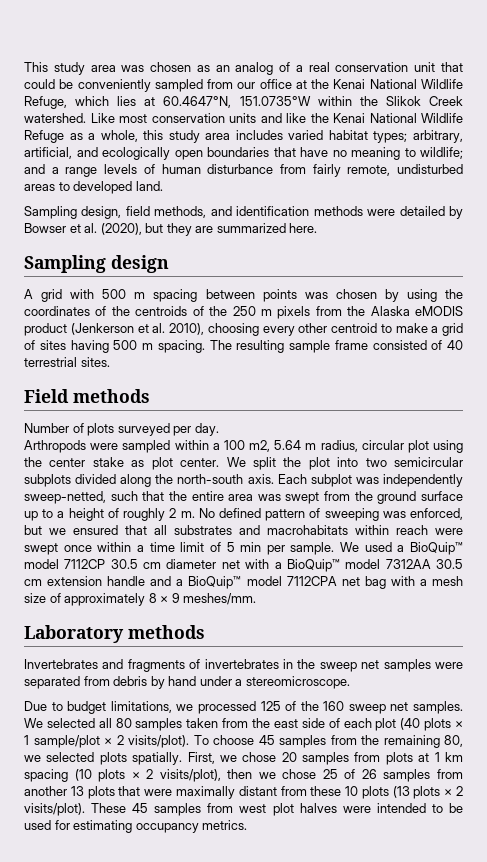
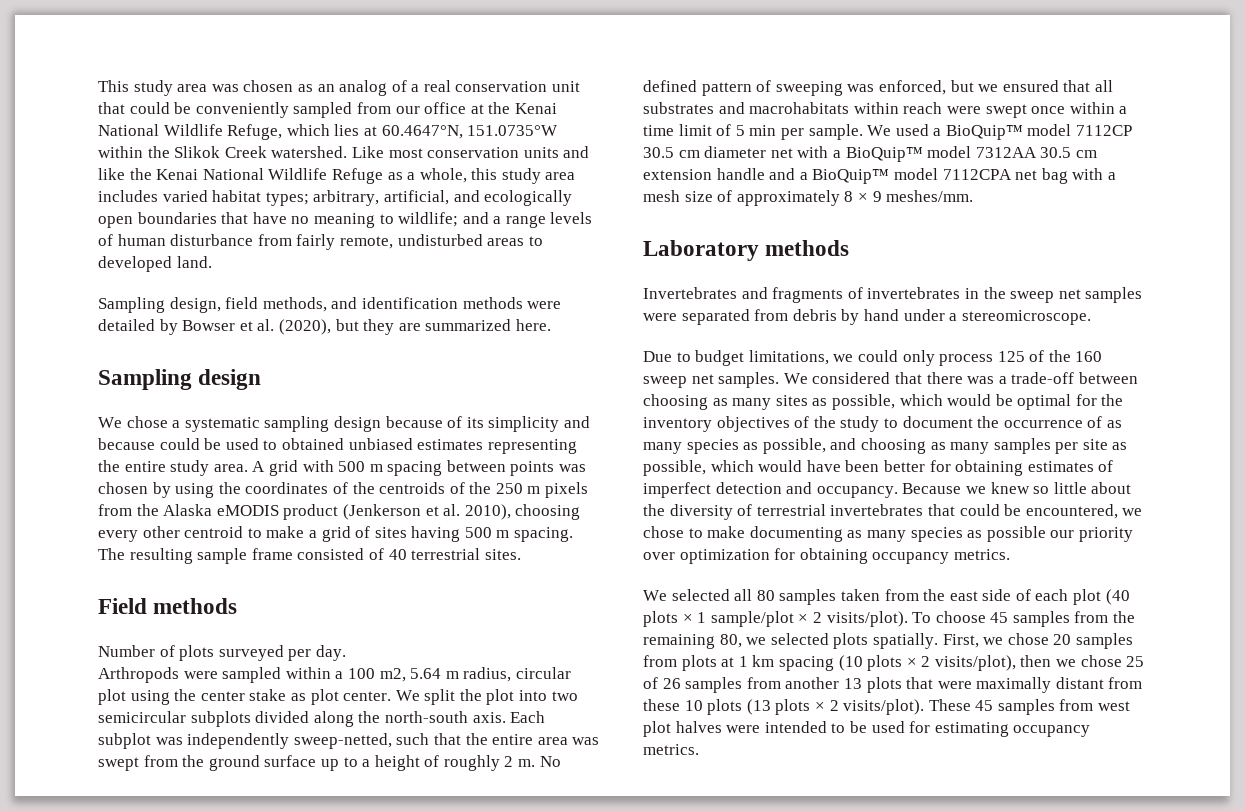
+ We chose a systematic sampling design because of its simplicity and because could be used to obtained unbiased estimates representing the entire study area.
- Due to budget limitations, we processed 125 of the 160 sweep net samples.
+ Due to budget limitations, we could only process 125 of the 160 sweep net samples.
+ We considered that there was a trade-off between choosing as many sites as possible, which would be optimal for the inventory objectives of the study to document the occurrence of as many species as possible, and choosing as many samples per site as possible, which would have been better for obtaining estimates of imperfect detection and occupancy. Because we knew so little about the diversity of terrestrial invertebrates that could be encountered, we chose to make documenting as many species as possible our priority over optimization for obtaining occupancy metrics.

